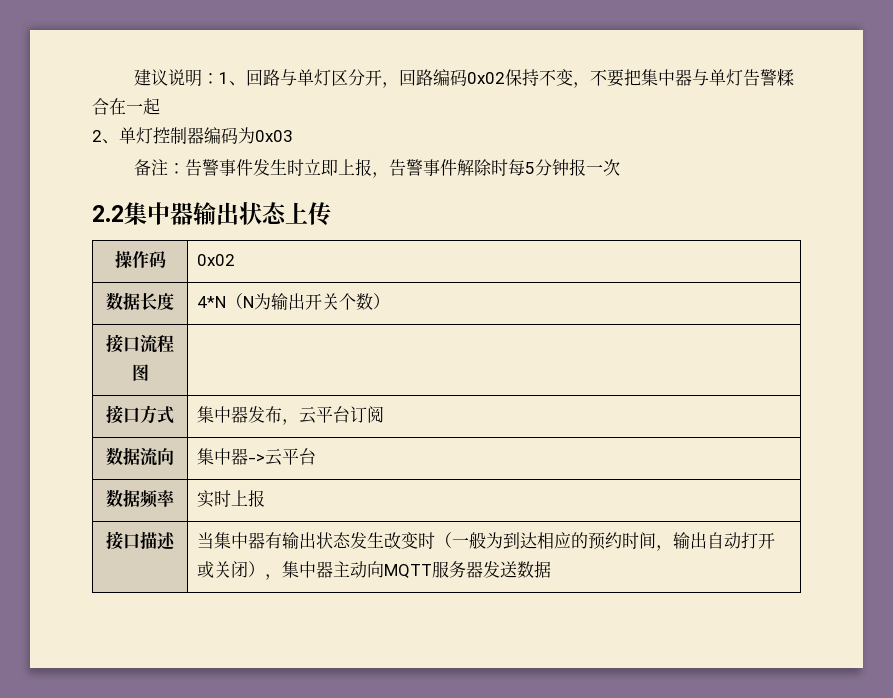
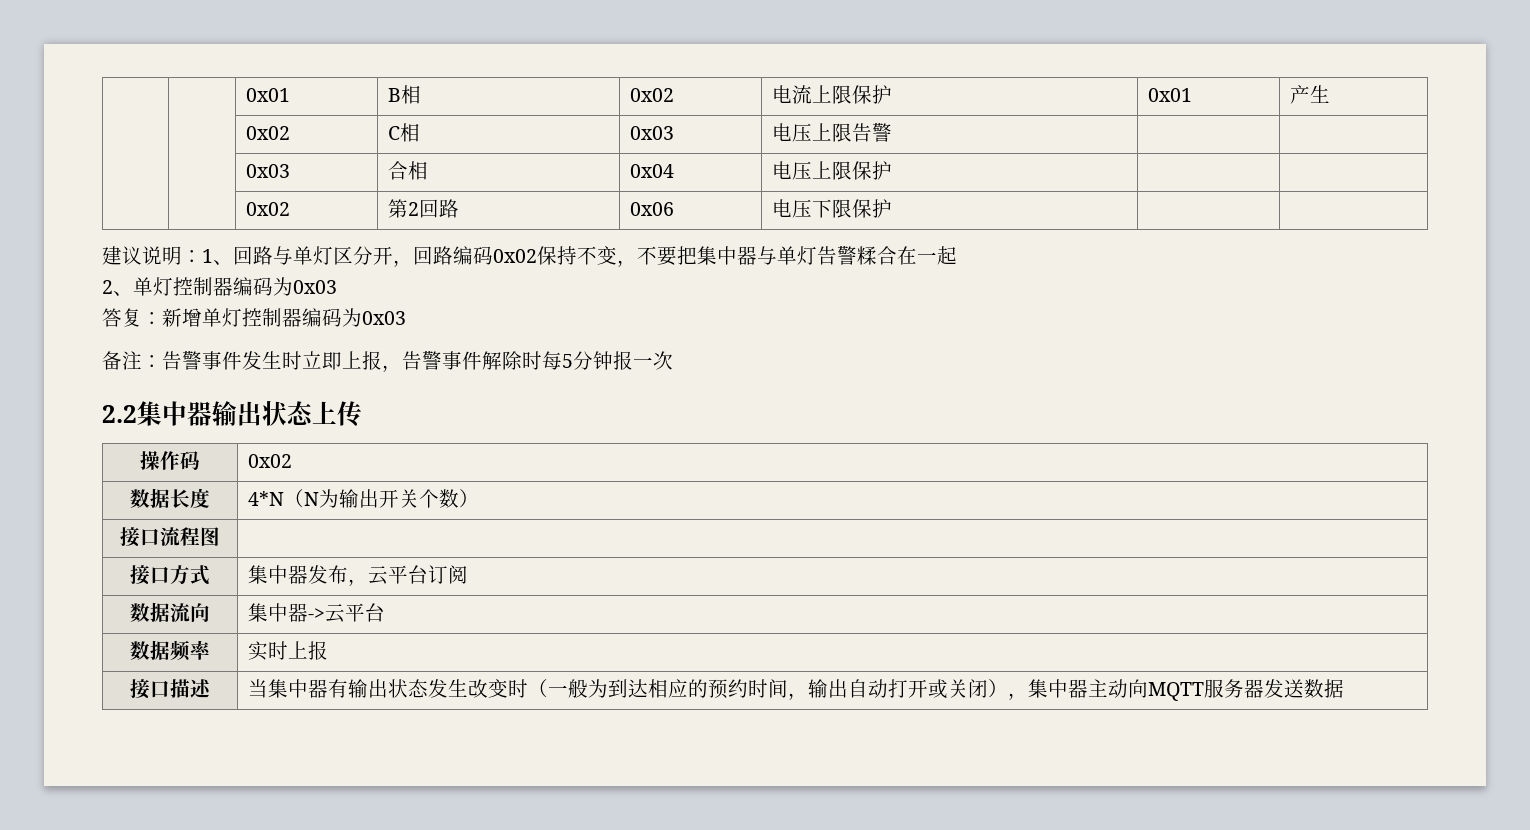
+ | | 0x01 | B相 | 0x02 | 电流上限保护 | 0x01 | 产生
+ | | 0x02 | C相 | 0x03 | 电压上限告警 | |
+ | | 0x03 | 合相 | 0x04 | 电压上限保护 | |
+ | | 0x02 | 第2回路 | 0x06 | 电压下限保护 | |
+ 答复：新增单灯控制器编码为0x03

